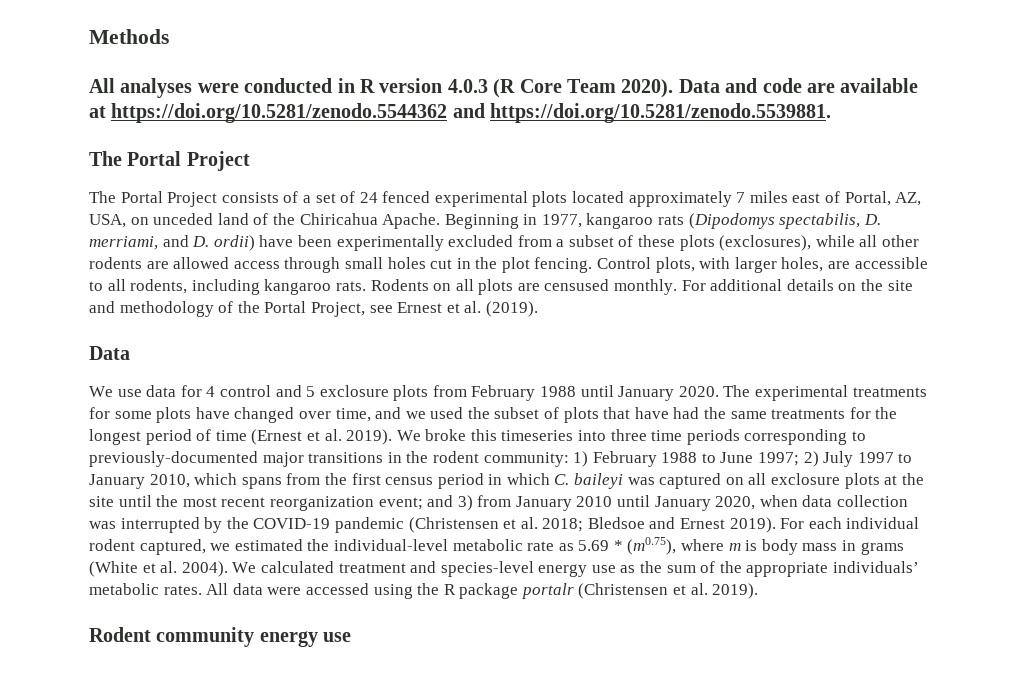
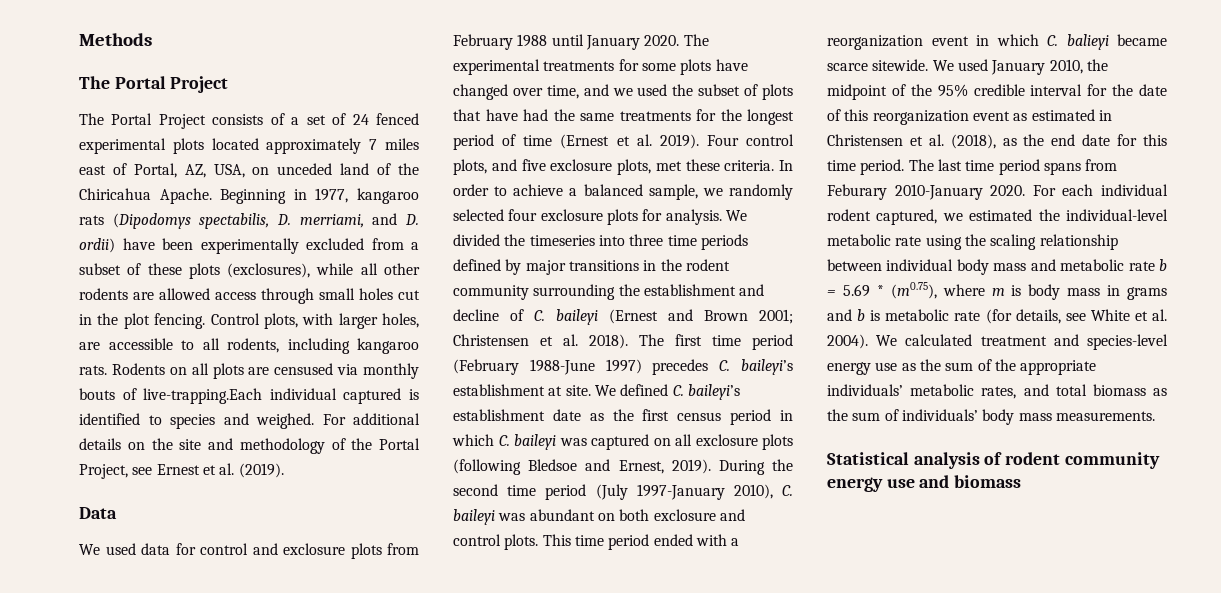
- All analyses were conducted in R version 4.0.3 (R Core Team 2020). Data and code are available at https://doi.org/10.5281/zenodo.5544362 and https://doi.org/10.5281/zenodo.5539881.
- Rodents on all plots are censused monthly.
+ Rodents on all plots are censused via monthly bouts of live-trapping.Each individual captured is identified to species and weighed.
- We use data for 4 control and 5 exclosure plots from February 1988 until January 2020.
+ We used data for control and exclosure plots from February 1988 until January 2020.
- We broke this timeseries into three time periods corresponding to previously-documented major transitions in the rodent community: 1) February 1988 to June 1997; 2) July 1997 to January 2010, which spans from the first census period in which C. baileyi was captured on all exclosure plots at the site until the most recent reorganization event; and 3) from January 2010 until January 2020, when data collection was interrupted by the COVID-19 pandemic (Christensen et al. 2018; Bledsoe and Ernest 2019).
+ Four control plots, and five exclosure plots, met these criteria. In order to achieve a balanced sample, we randomly selected four exclosure plots for analysis. We divided the timeseries into three time periods defined by major transitions in the rodent community surrounding the establishment and decline of C. baileyi (Ernest and Brown 2001; Christensen et al. 2018). The first time period (February 1988-June 1997) precedes C. baileyi’s establishment at site. We defined C. baileyi’s establishment date as the first census period in which C. baileyi was captured on all exclosure plots (following Bledsoe and Ernest, 2019). During the second time period (July 1997-January 2010), C. baileyi was abundant on both exclosure and control plots. This time period ended with a reorganization event in which C. balieyi became scarce sitewide. We used January 2010, the midpoint of the 95% credible interval for the date of this reorganization event as estimated in Christensen et al. (2018), as the end date for this time period. The last time period spans from Feburary 2010-January 2020.
- For each individual rodent captured, we estimated the individual-level metabolic rate as 5.69 * (m0.75), where m is body mass in grams (White et al. 2004).
+ For each individual rodent captured, we estimated the individual-level metabolic rate using the scaling relationship between individual body mass and metabolic rate b = 5.69 * (m0.75), where m is body mass in grams and b is metabolic rate (for details, see White et al. 2004).
- We calculated treatment and species-level energy use as the sum of the appropriate individuals’ metabolic rates. All data were accessed using the R package portalr (Christensen et al. 2019).
- Rodent community energy use
+ We calculated treatment and species-level energy use as the sum of the appropriate individuals’ metabolic rates, and total biomass as the sum of individuals’ body mass measurements.
+ Statistical analysis of rodent community energy use and biomass

